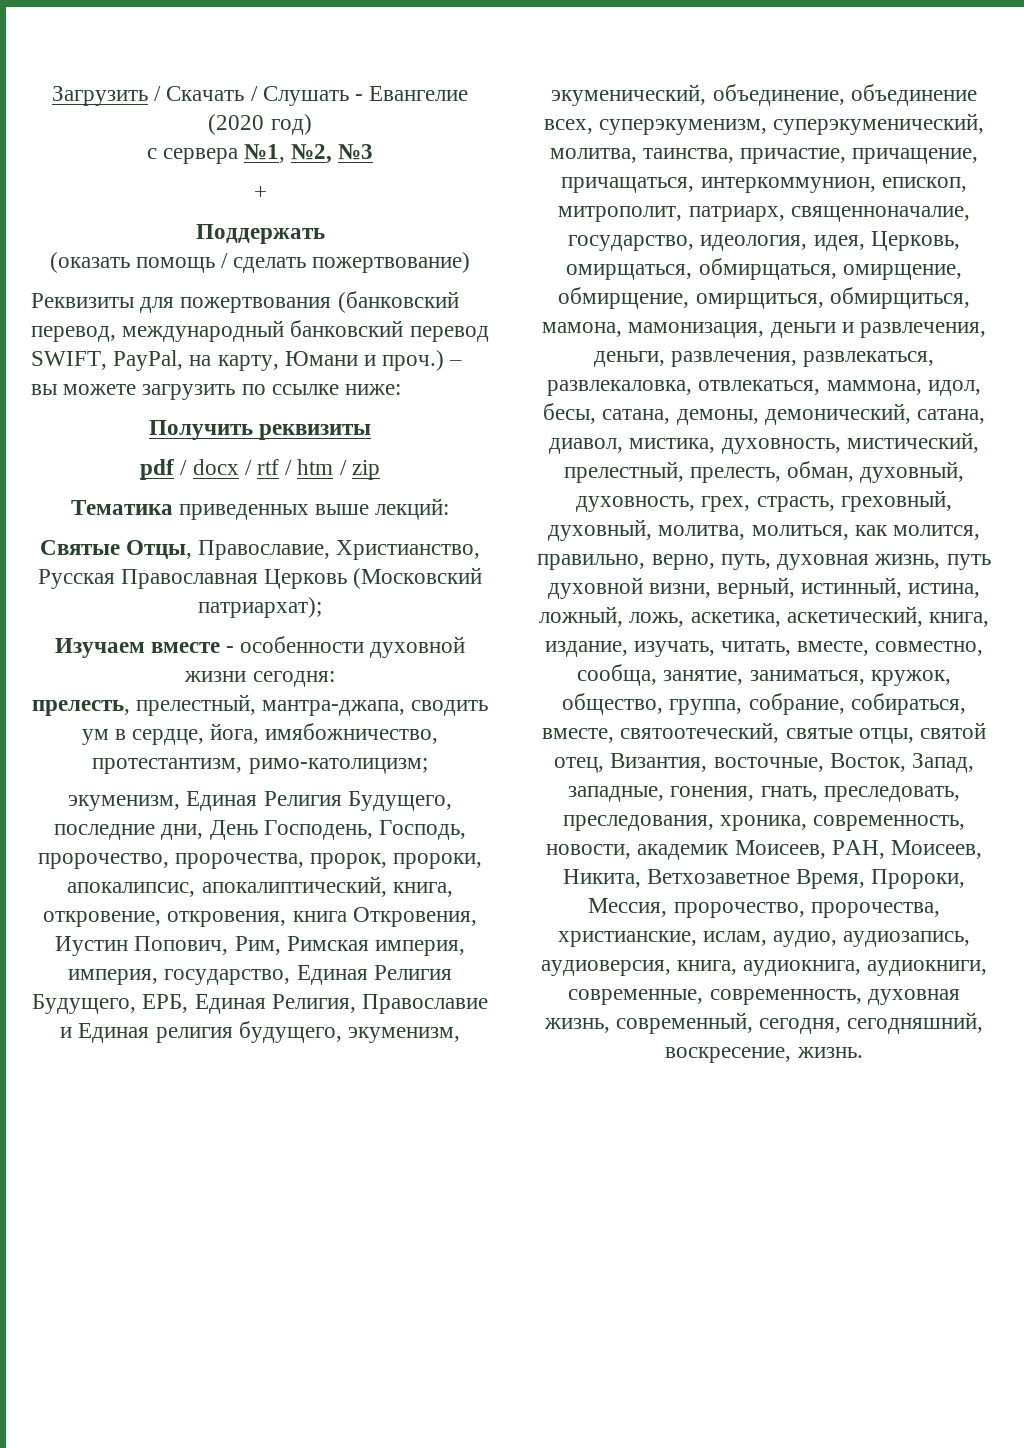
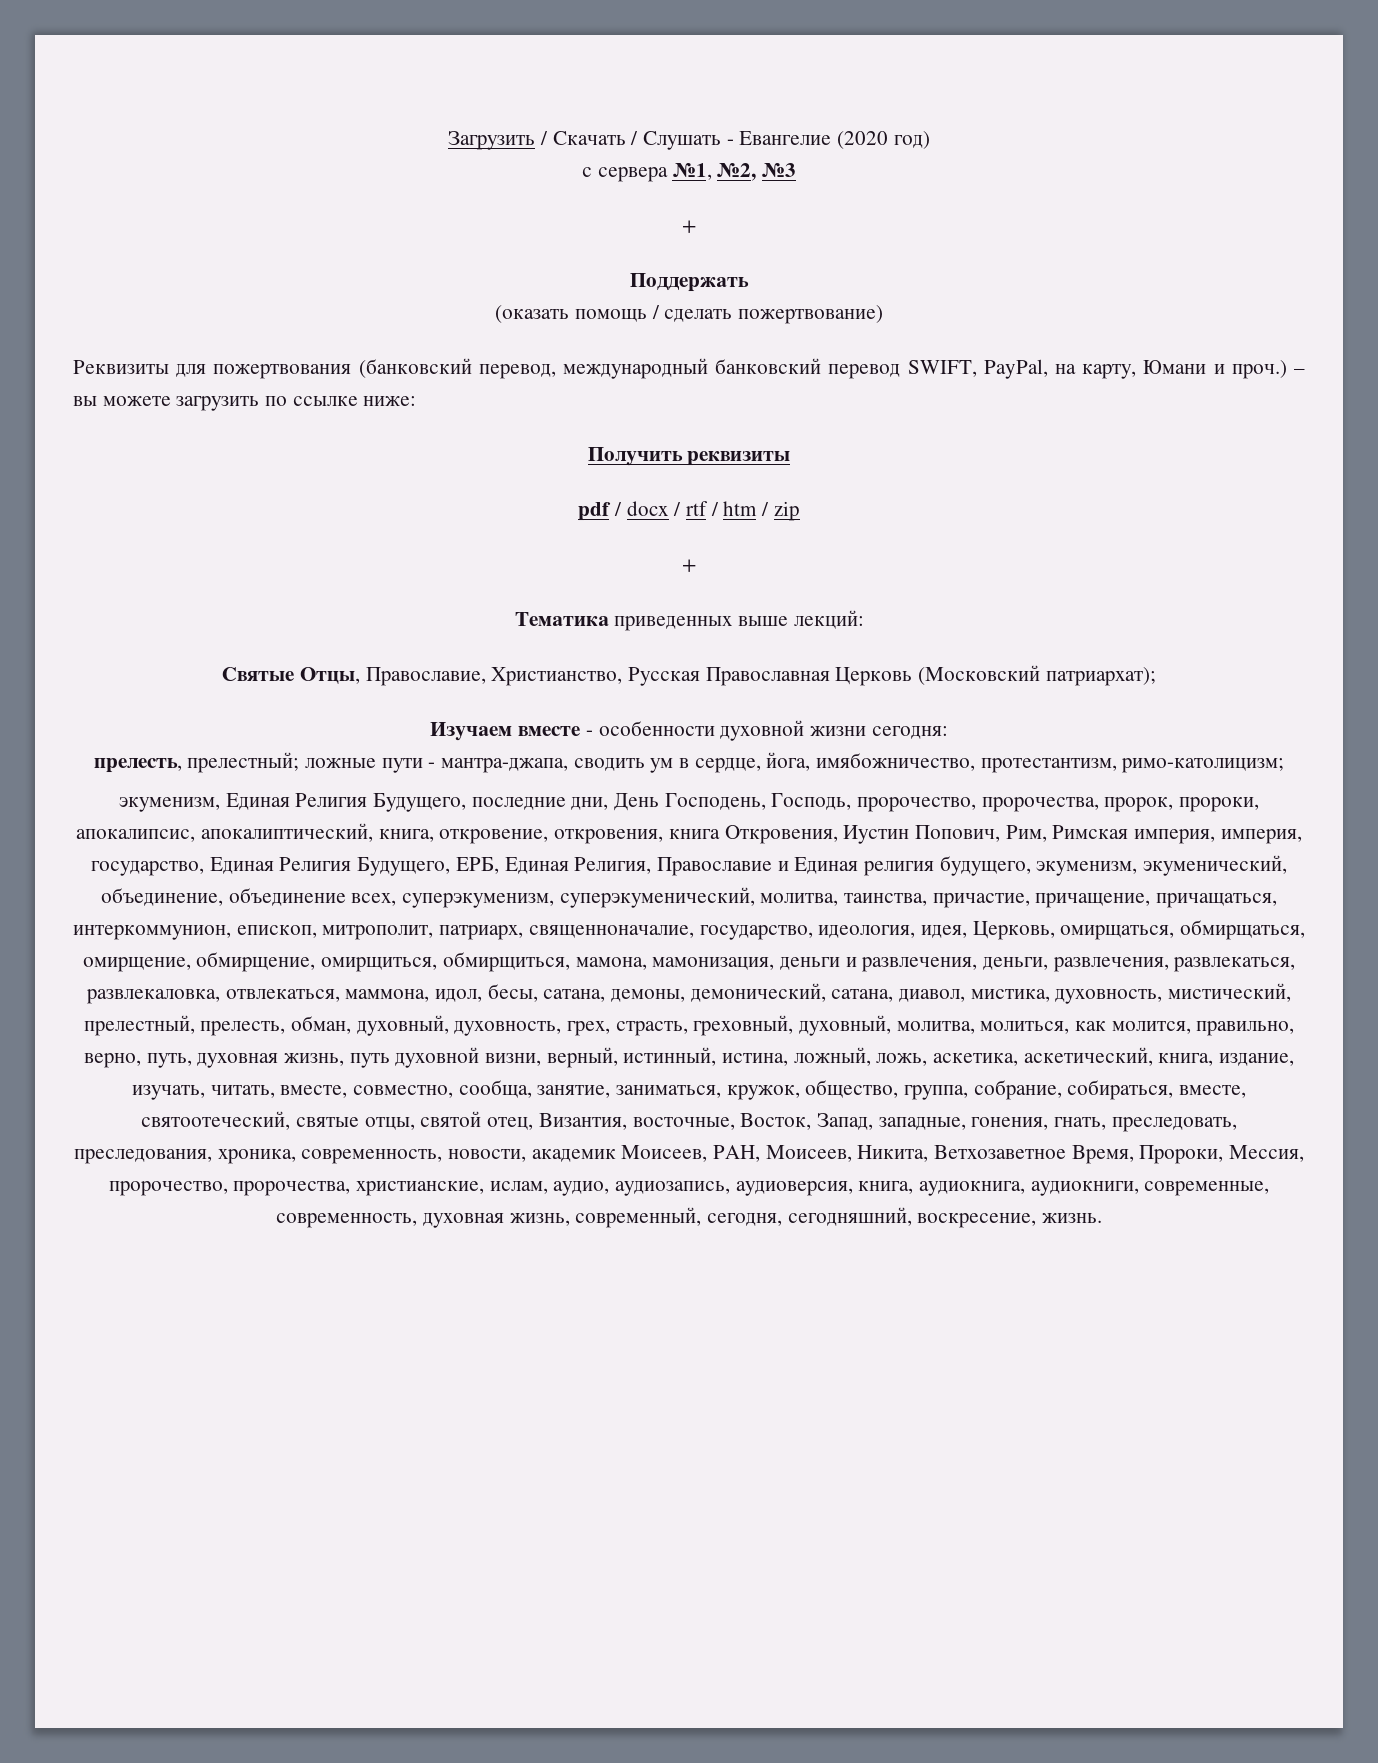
  pdf / docx / rtf / htm / zip
+ +
- прелесть, прелестный, мантра-джапа, сводить ум в сердце, йога, имябожничество, протестантизм, римо-католицизм;
+ прелесть, прелестный; ложные пути - мантра-джапа, сводить ум в сердце, йога, имябожничество, протестантизм, римо-католицизм;

